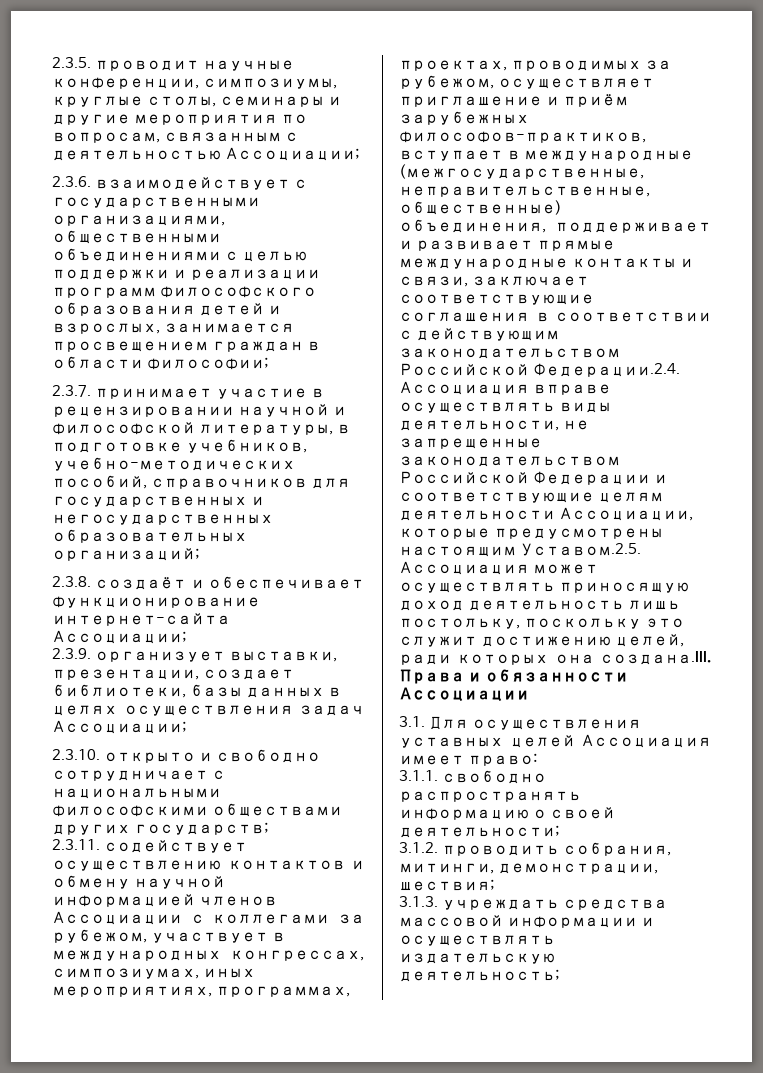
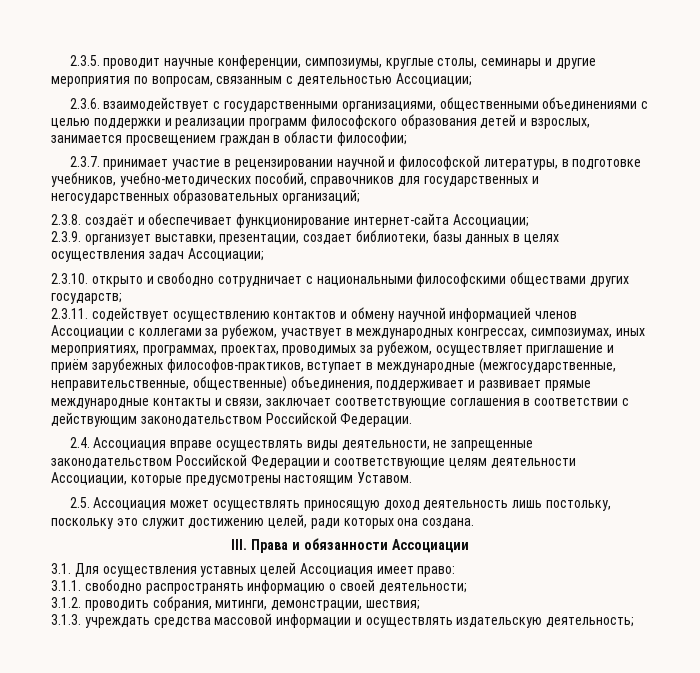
- 2.3.11. содействует осуществлению контактов и обмену научной информацией членов Ассоциации с коллегами за рубежом, участвует в международных конгрессах, симпозиумах, иных мероприятиях, программах, проектах, проводимых за рубежом, осуществляет приглашение и приём зарубежных философов-практиков, вступает в международные (межгосударственные, неправительственные, общественные) объединения, поддерживает и развивает прямые международные контакты и связи, заключает соответствующие соглашения в соответствии с действующим законодательством Российской Федерации.2.4. Ассоциация вправе осуществлять виды деятельности, не запрещенные законодательством Российской Федерации и соответствующие целям деятельности Ассоциации, которые предусмотрены настоящим Уставом.2.5. Ассоциация может осуществлять приносящую доход деятельность лишь постольку, поскольку это служит достижению целей, ради которых она создана.III. Права и обязанности Ассоциации
+ 2.3.11. содействует осуществлению контактов и обмену научной информацией членов Ассоциации с коллегами за рубежом, участвует в международных конгрессах, симпозиумах, иных мероприятиях, программах, проектах, проводимых за рубежом, осуществляет приглашение и приём зарубежных философов-практиков, вступает в международные (межгосударственные, неправительственные, общественные) объединения, поддерживает и развивает прямые международные контакты и связи, заключает соответствующие соглашения в соответствии с действующим законодательством Российской Федерации.
+ 2.4. Ассоциация вправе осуществлять виды деятельности, не запрещенные законодательством Российской Федерации и соответствующие целям деятельности Ассоциации, которые предусмотрены настоящим Уставом.
+ 2.5. Ассоциация может осуществлять приносящую доход деятельность лишь постольку, поскольку это служит достижению целей, ради которых она создана.
+ III. Права и обязанности Ассоциации

